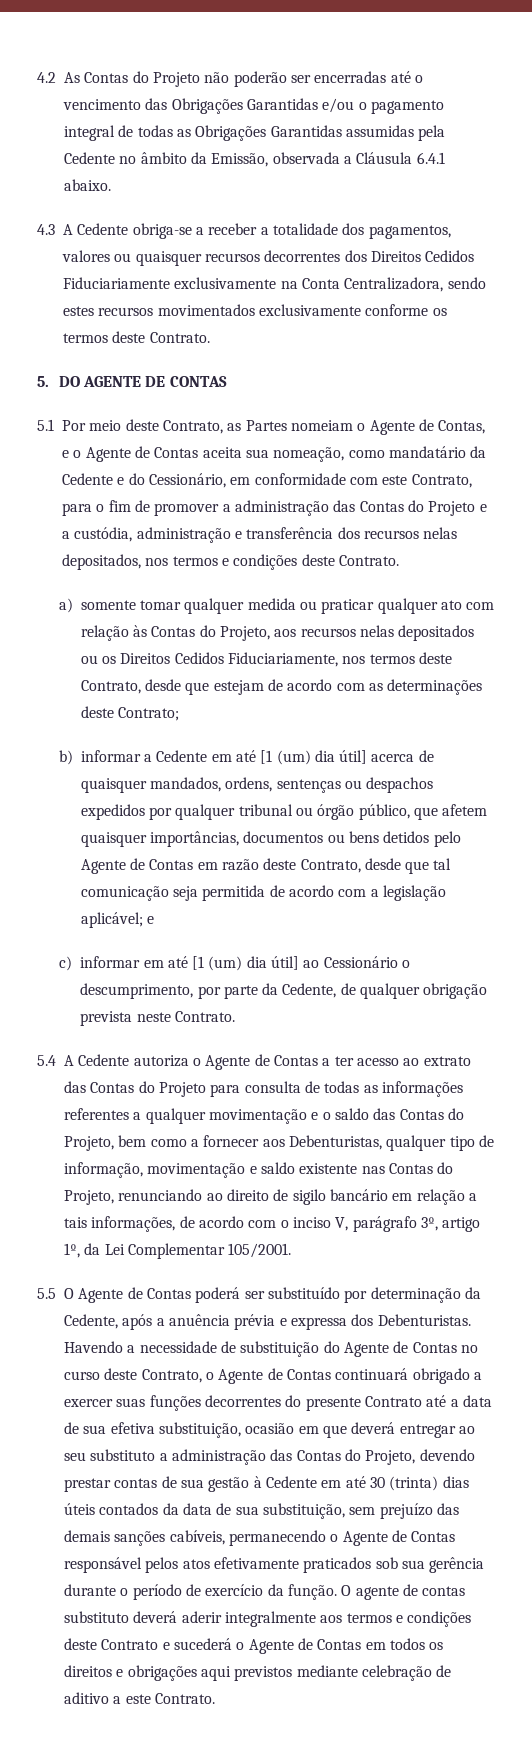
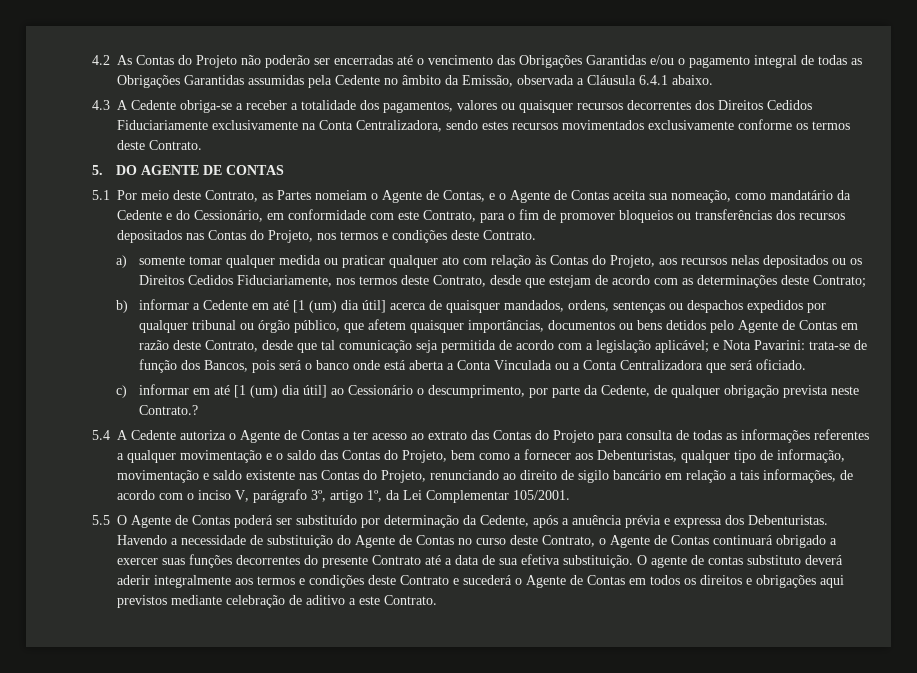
- 5.1 Por meio deste Contrato, as Partes nomeiam o Agente de Contas, e o Agente de Contas aceita sua nomeação, como mandatário da Cedente e do Cessionário, em conformidade com este Contrato, para o fim de promover a administração das Contas do Projeto e a custódia, administração e transferência dos recursos nelas depositados, nos termos e condições deste Contrato.
+ 5.1 Por meio deste Contrato, as Partes nomeiam o Agente de Contas, e o Agente de Contas aceita sua nomeação, como mandatário da Cedente e do Cessionário, em conformidade com este Contrato, para o fim de promover bloqueios ou transferências dos recursos depositados nas Contas do Projeto, nos termos e condições deste Contrato.
- b) informar a Cedente em até [1 (um) dia útil] acerca de quaisquer mandados, ordens, sentenças ou despachos expedidos por qualquer tribunal ou órgão público, que afetem quaisquer importâncias, documentos ou bens detidos pelo Agente de Contas em razão deste Contrato, desde que tal comunicação seja permitida de acordo com a legislação aplicável; e
+ b) informar a Cedente em até [1 (um) dia útil] acerca de quaisquer mandados, ordens, sentenças ou despachos expedidos por qualquer tribunal ou órgão público, que afetem quaisquer importâncias, documentos ou bens detidos pelo Agente de Contas em razão deste Contrato, desde que tal comunicação seja permitida de acordo com a legislação aplicável; e Nota Pavarini: trata-se de função dos Bancos, pois será o banco onde está aberta a Conta Vinculada ou a Conta Centralizadora que será oficiado.
- c) informar em até [1 (um) dia útil] ao Cessionário o descumprimento, por parte da Cedente, de qualquer obrigação prevista neste Contrato.
+ c) informar em até [1 (um) dia útil] ao Cessionário o descumprimento, por parte da Cedente, de qualquer obrigação prevista neste Contrato.?
- Havendo a necessidade de substituição do Agente de Contas no curso deste Contrato, o Agente de Contas continuará obrigado a exercer suas funções decorrentes do presente Contrato até a data de sua efetiva substituição, ocasião em que deverá entregar ao seu substituto a administração das Contas do Projeto, devendo prestar contas de sua gestão à Cedente em até 30 (trinta) dias úteis contados da data de sua substituição, sem prejuízo das demais sanções cabíveis, permanecendo o Agente de Contas responsável pelos atos efetivamente praticados sob sua gerência durante o período de exercício da função.
+ Havendo a necessidade de substituição do Agente de Contas no curso deste Contrato, o Agente de Contas continuará obrigado a exercer suas funções decorrentes do presente Contrato até a data de sua efetiva substituição.

